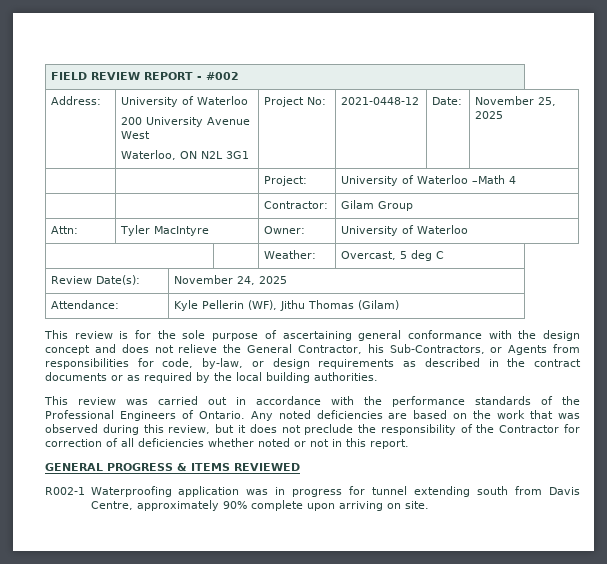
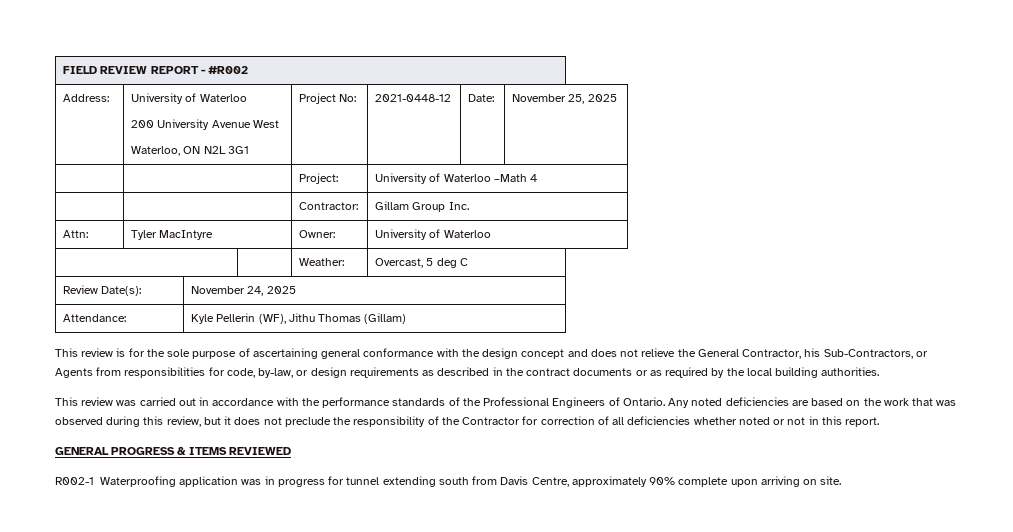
- FIELD REVIEW REPORT - #002
+ FIELD REVIEW REPORT - #R002
- | | Contractor: | Gilam Group
+ | | Contractor: | Gillam Group Inc.
- Attendance: | Kyle Pellerin (WF), Jithu Thomas (Gilam)
+ Attendance: | Kyle Pellerin (WF), Jithu Thomas (Gillam)

